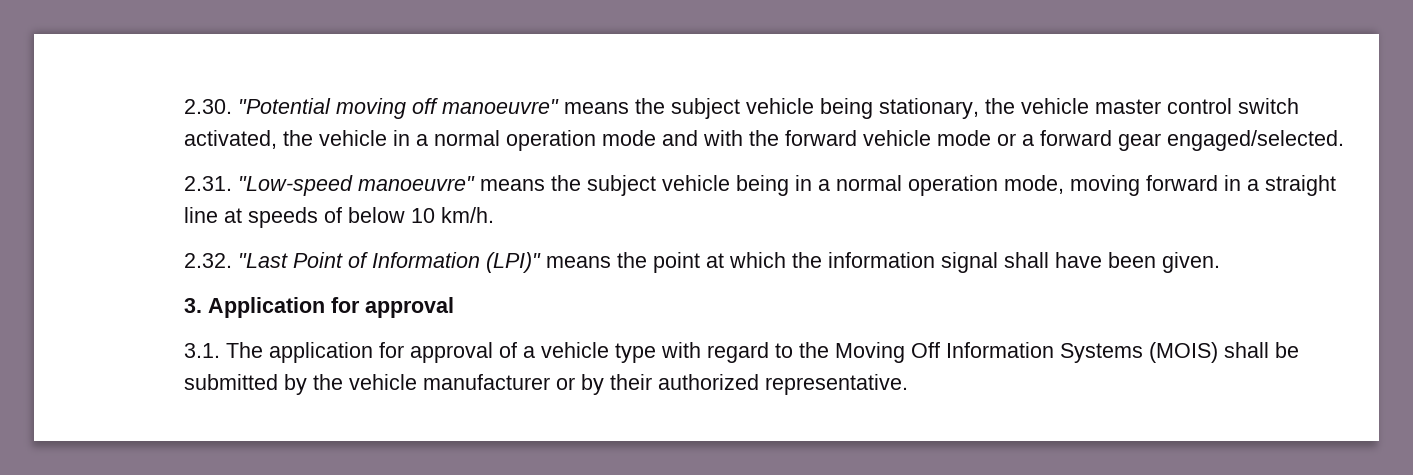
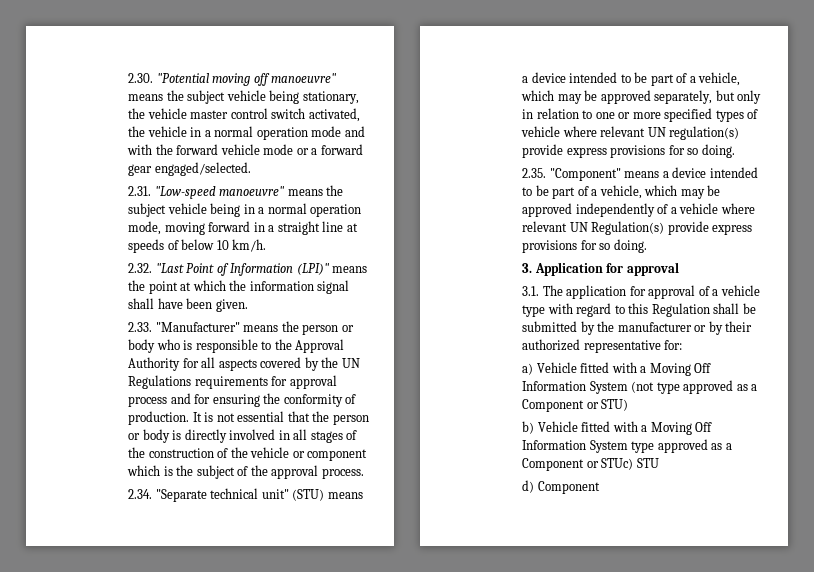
+ 2.33. "Manufacturer" means the person or body who is responsible to the Approval Authority for all aspects covered by the UN Regulations requirements for approval process and for ensuring the conformity of production. It is not essential that the person or body is directly involved in all stages of the construction of the vehicle or component which is the subject of the approval process.
+ 2.34. "Separate technical unit" (STU) means a device intended to be part of a vehicle, which may be approved separately, but only in relation to one or more specified types of vehicle where relevant UN regulation(s) provide express provisions for so doing.
+ 2.35. "Component" means a device intended to be part of a vehicle, which may be approved independently of a vehicle where relevant UN Regulation(s) provide express provisions for so doing.
- 3.1. The application for approval of a vehicle type with regard to the Moving Off Information Systems (MOIS) shall be submitted by the vehicle manufacturer or by their authorized representative.
+ 3.1. The application for approval of a vehicle type with regard to this Regulation shall be submitted by the manufacturer or by their authorized representative for:
+ a) Vehicle fitted with a Moving Off Information System (not type approved as a Component or STU)
+ b) Vehicle fitted with a Moving Off Information System type approved as a Component or STUc) STU
+ d) Component

